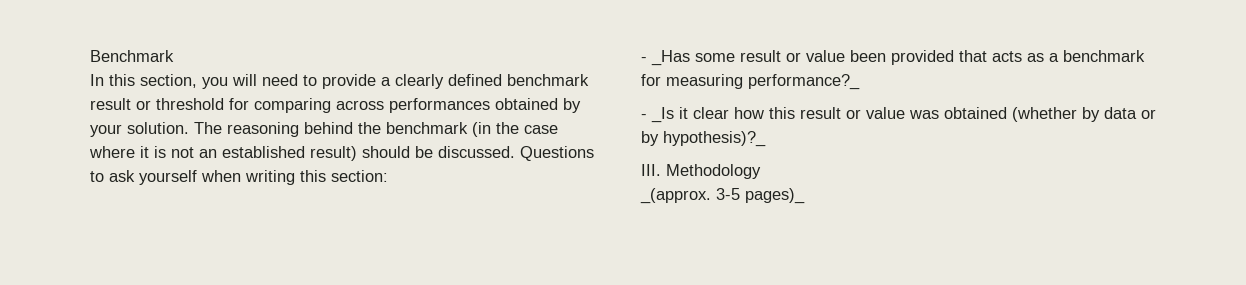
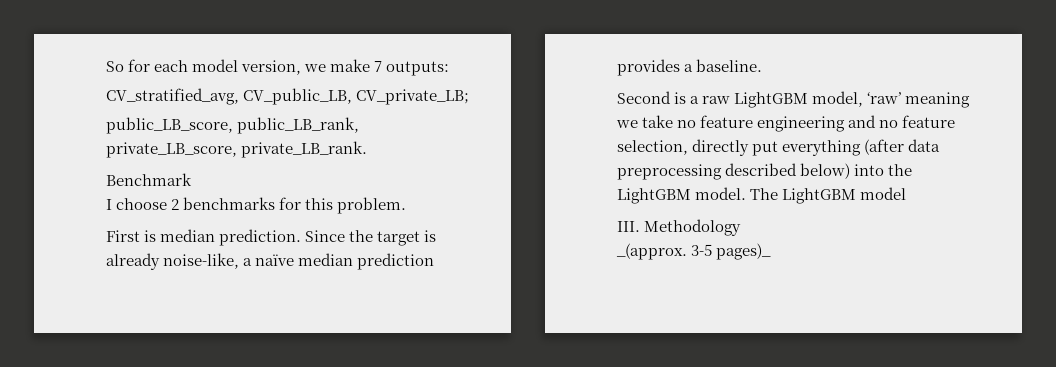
+ So for each model version, we make 7 outputs:
+ CV_stratified_avg, CV_public_LB, CV_private_LB;
+ public_LB_score, public_LB_rank, private_LB_score, private_LB_rank.
  Benchmark
- In this section, you will need to provide a clearly defined benchmark result or threshold for comparing across performances obtained by your solution. The reasoning behind the benchmark (in the case where it is not an established result) should be discussed. Questions to ask yourself when writing this section:
- - _Has some result or value been provided that acts as a benchmark for measuring performance?_
- - _Is it clear how this result or value was obtained (whether by data or by hypothesis)?_
+ I choose 2 benchmarks for this problem.
+ First is median prediction. Since the target is already noise-like, a naïve median prediction provides a baseline.
+ Second is a raw LightGBM model, ‘raw’ meaning we take no feature engineering and no feature selection, directly put everything (after data preprocessing described below) into the LightGBM model. The LightGBM model

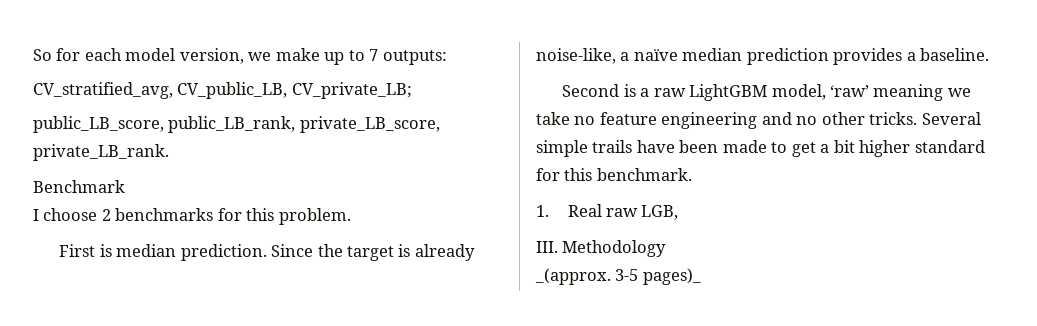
- So for each model version, we make 7 outputs:
+ So for each model version, we make up to 7 outputs:
- Second is a raw LightGBM model, ‘raw’ meaning we take no feature engineering and no feature selection, directly put everything (after data preprocessing described below) into the LightGBM model. The LightGBM model
+ Second is a raw LightGBM model, ‘raw’ meaning we take no feature engineering and no other tricks. Several simple trails have been made to get a bit higher standard for this benchmark.
+ 1. Real raw LGB,

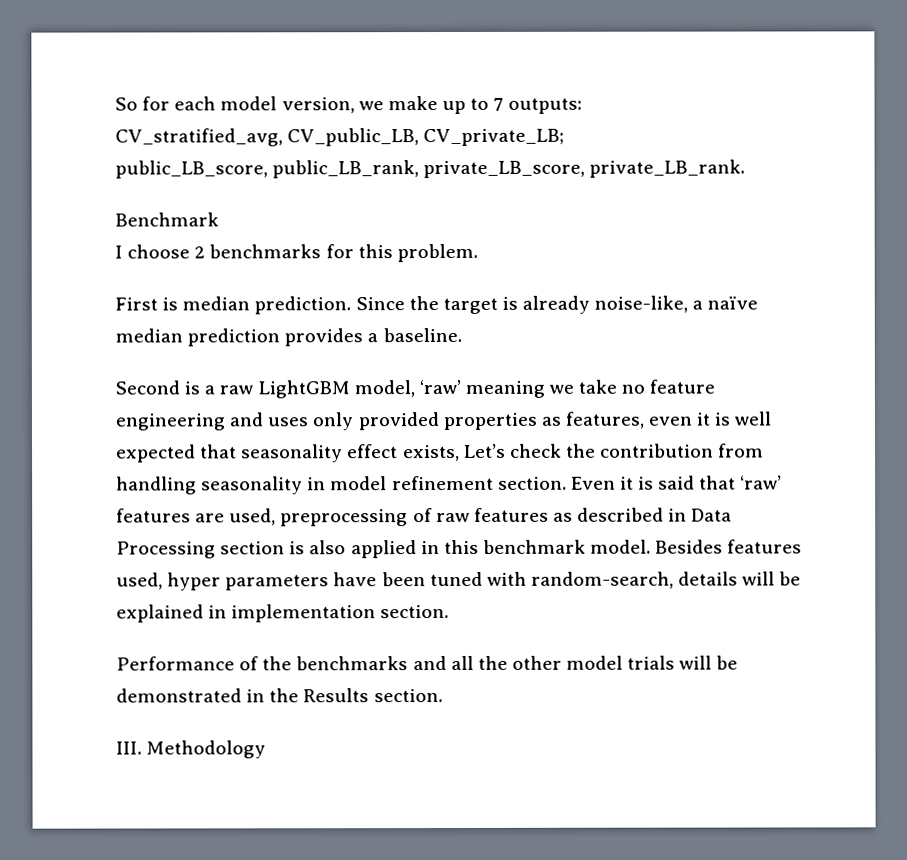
- Second is a raw LightGBM model, ‘raw’ meaning we take no feature engineering and no other tricks. Several simple trails have been made to get a bit higher standard for this benchmark.
- 1. Real raw LGB,
+ Second is a raw LightGBM model, ‘raw’ meaning we take no feature engineering and uses only provided properties as features, even it is well expected that seasonality effect exists, Let’s check the contribution from handling seasonality in model refinement section. Even it is said that ‘raw’ features are used, preprocessing of raw features as described in Data Processing section is also applied in this benchmark model. Besides features used, hyper parameters have been tuned with random-search, details will be explained in implementation section.
+ Performance of the benchmarks and all the other model trials will be demonstrated in the Results section.
- _(approx. 3-5 pages)_

